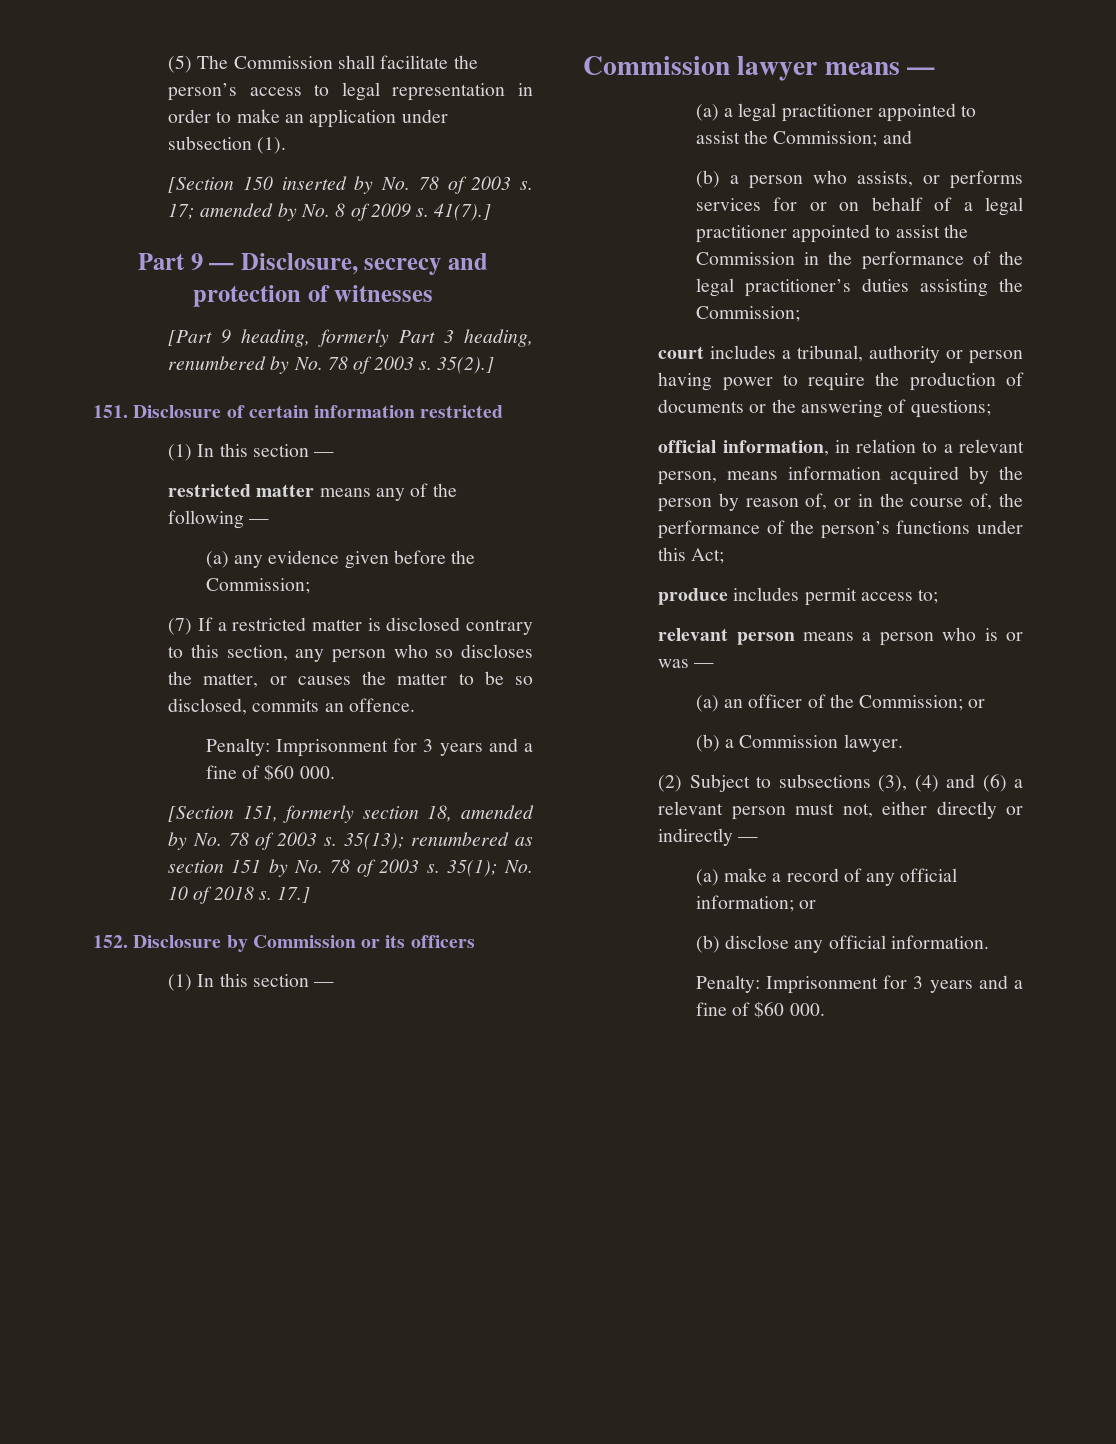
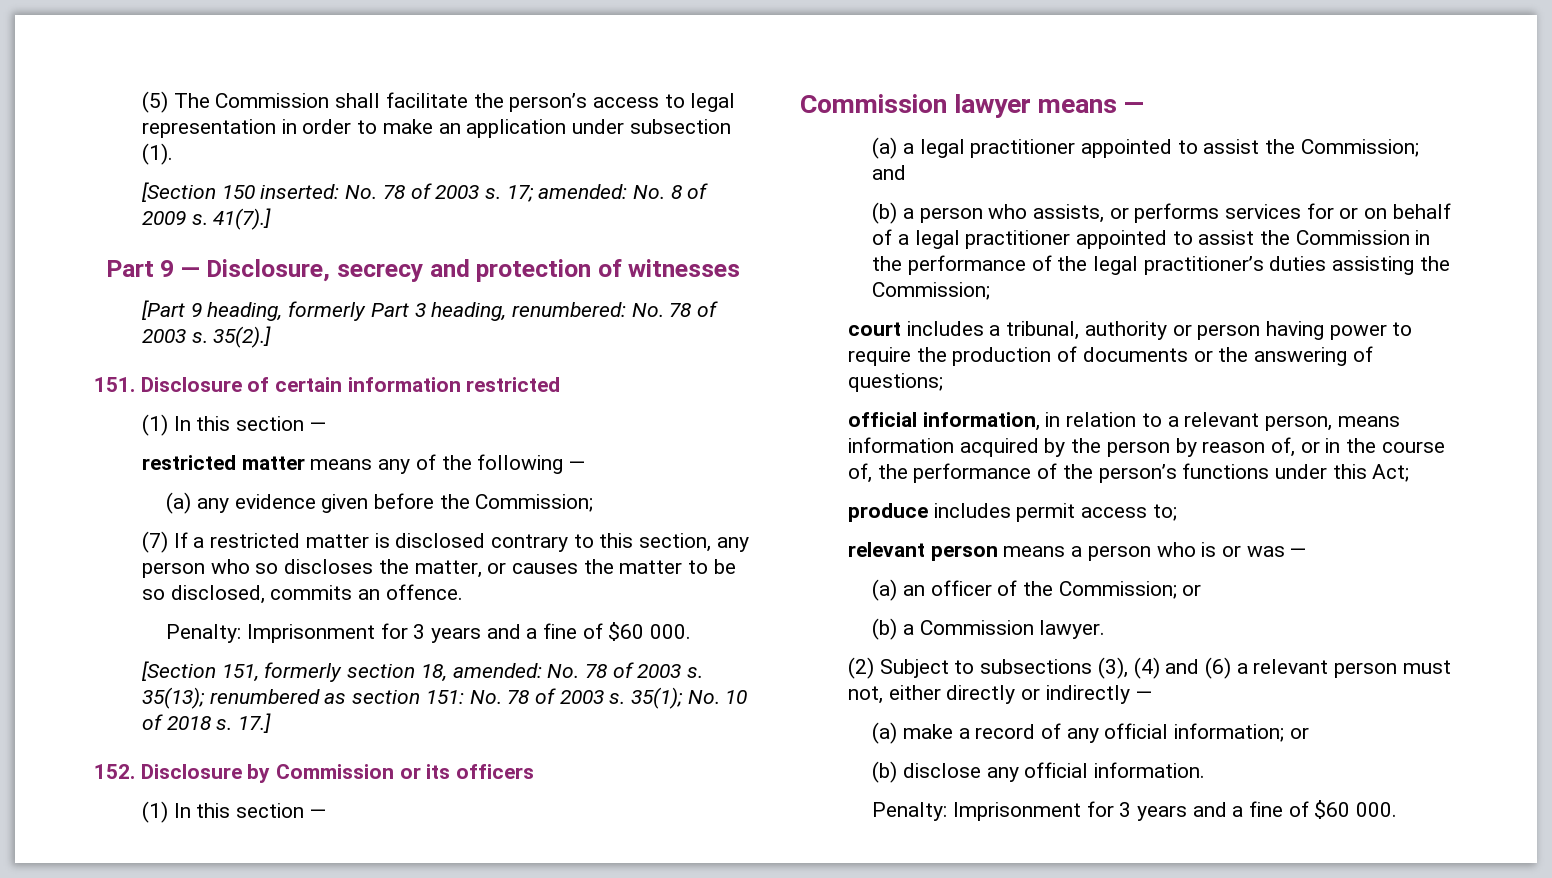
- [Section 150 inserted by No. 78 of 2003 s.
+ [Section 150 inserted: No. 78 of 2003 s.
- 17; amended by No. 8 of 2009 s.
+ 17; amended: No. 8 of 2009 s.
- [Part 9 heading, formerly Part 3 heading, renumbered by No. 78 of 2003 s.
+ [Part 9 heading, formerly Part 3 heading, renumbered: No. 78 of 2003 s.
- [Section 151, formerly section 18, amended by No. 78 of 2003 s.
+ [Section 151, formerly section 18, amended: No. 78 of 2003 s.
- 35(13); renumbered as section 151 by No. 78 of 2003 s.
+ 35(13); renumbered as section 151: No. 78 of 2003 s.

